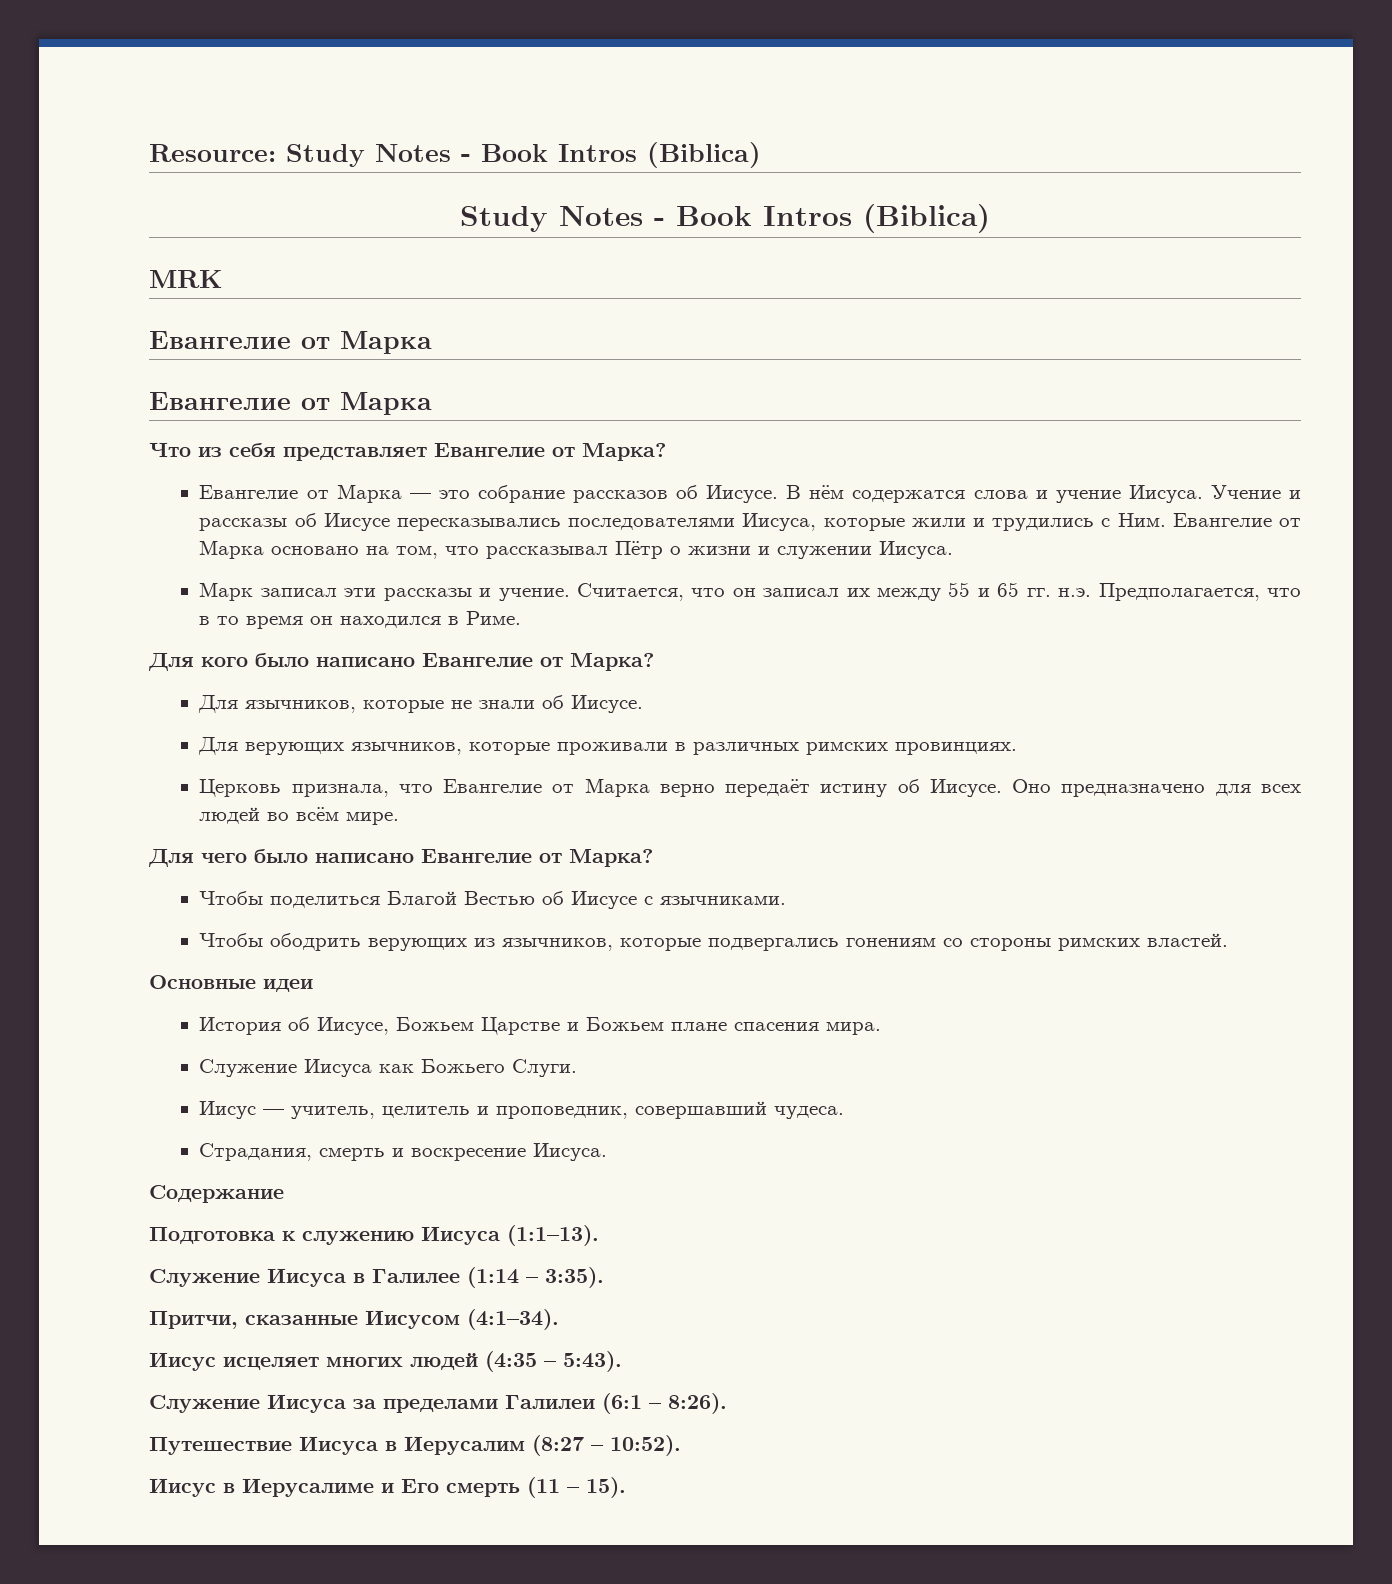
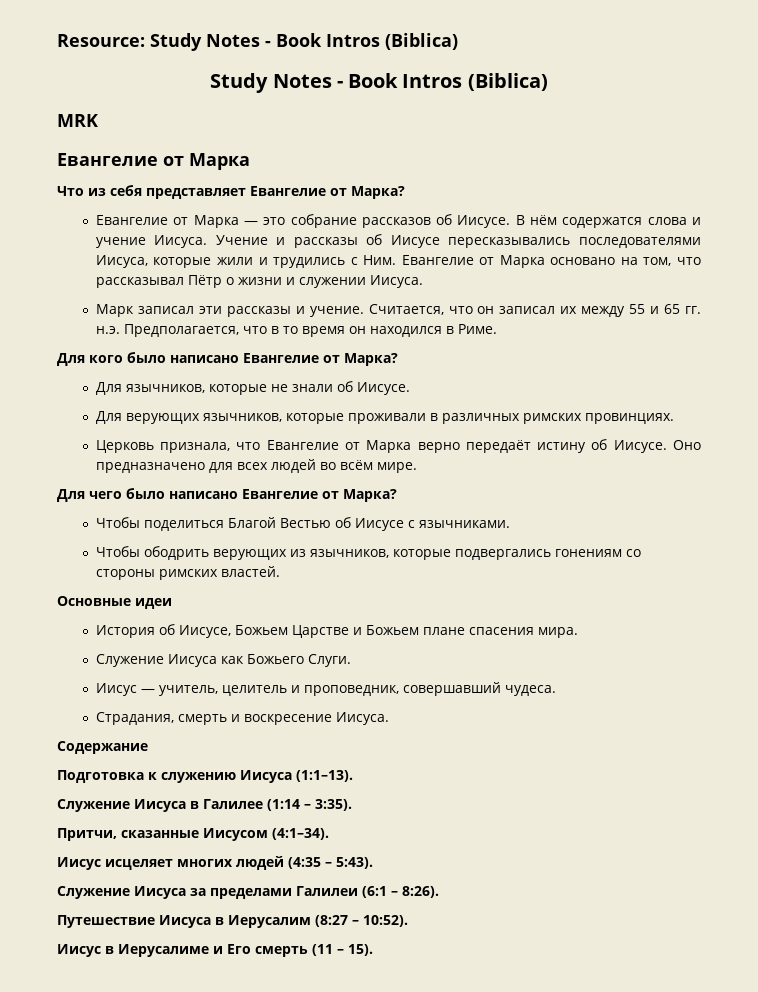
  MRK
- Евангелие от Марка

